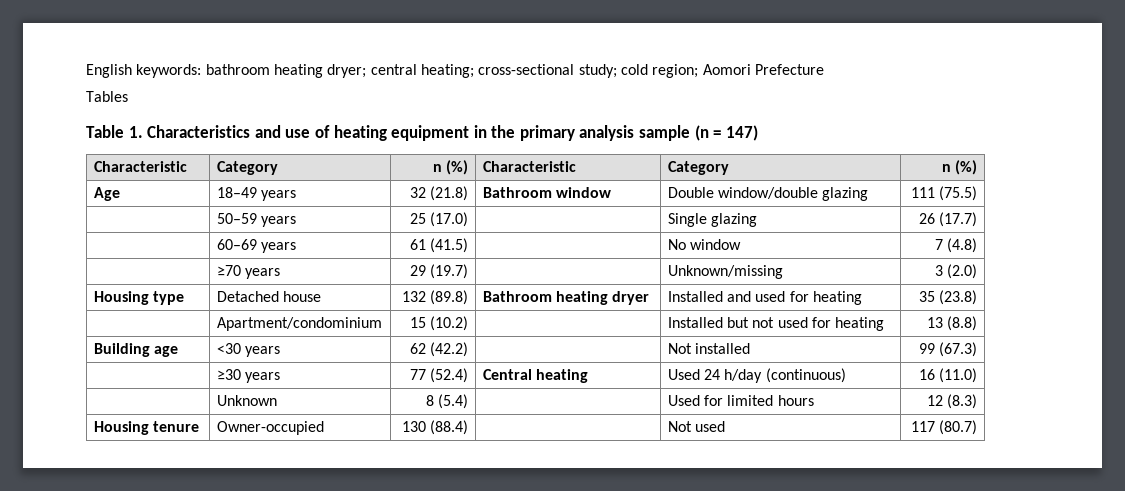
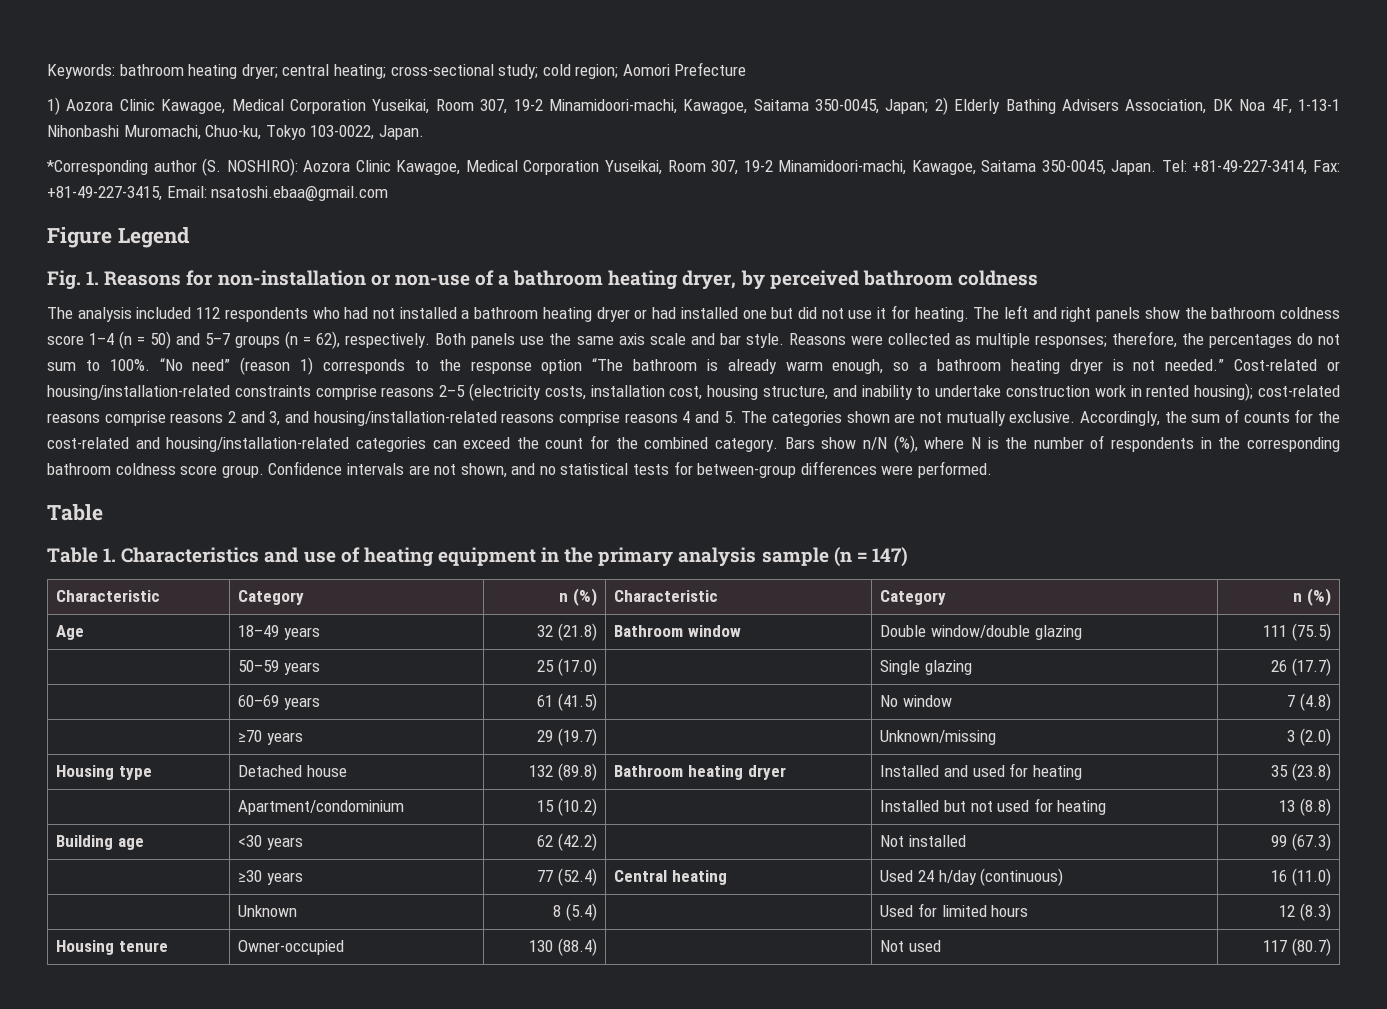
- English keywords: bathroom heating dryer; central heating; cross-sectional study; cold region; Aomori Prefecture
+ Keywords: bathroom heating dryer; central heating; cross-sectional study; cold region; Aomori Prefecture
- Tables
+ 1) Aozora Clinic Kawagoe, Medical Corporation Yuseikai, Room 307, 19-2 Minamidoori-machi, Kawagoe, Saitama 350-0045, Japan; 2) Elderly Bathing Advisers Association, DK Noa 4F, 1-13-1 Nihonbashi Muromachi, Chuo-ku, Tokyo 103-0022, Japan.
+ *Corresponding author (S. NOSHIRO): Aozora Clinic Kawagoe, Medical Corporation Yuseikai, Room 307, 19-2 Minamidoori-machi, Kawagoe, Saitama 350-0045, Japan. Tel: +81-49-227-3414, Fax: +81-49-227-3415, Email: nsatoshi.ebaa@gmail.com
+ Figure Legend
+ Fig. 1. Reasons for non-installation or non-use of a bathroom heating dryer, by perceived bathroom coldness
+ The analysis included 112 respondents who had not installed a bathroom heating dryer or had installed one but did not use it for heating. The left and right panels show the bathroom coldness score 1–4 (n = 50) and 5–7 groups (n = 62), respectively. Both panels use the same axis scale and bar style. Reasons were collected as multiple responses; therefore, the percentages do not sum to 100%. “No need” (reason 1) corresponds to the response option “The bathroom is already warm enough, so a bathroom heating dryer is not needed.” Cost-related or housing/installation-related constraints comprise reasons 2–5 (electricity costs, installation cost, housing structure, and inability to undertake construction work in rented housing); cost-related reasons comprise reasons 2 and 3, and housing/installation-related reasons comprise reasons 4 and 5. The categories shown are not mutually exclusive. Accordingly, the sum of counts for the cost-related and housing/installation-related categories can exceed the count for the combined category. Bars show n/N (%), where N is the number of respondents in the corresponding bathroom coldness score group. Confidence intervals are not shown, and no statistical tests for between-group differences were performed.
+ Table

